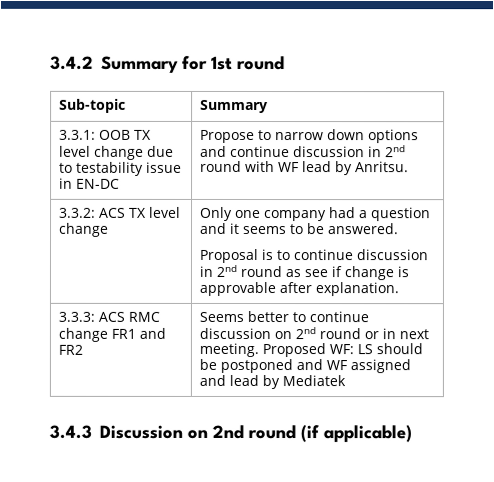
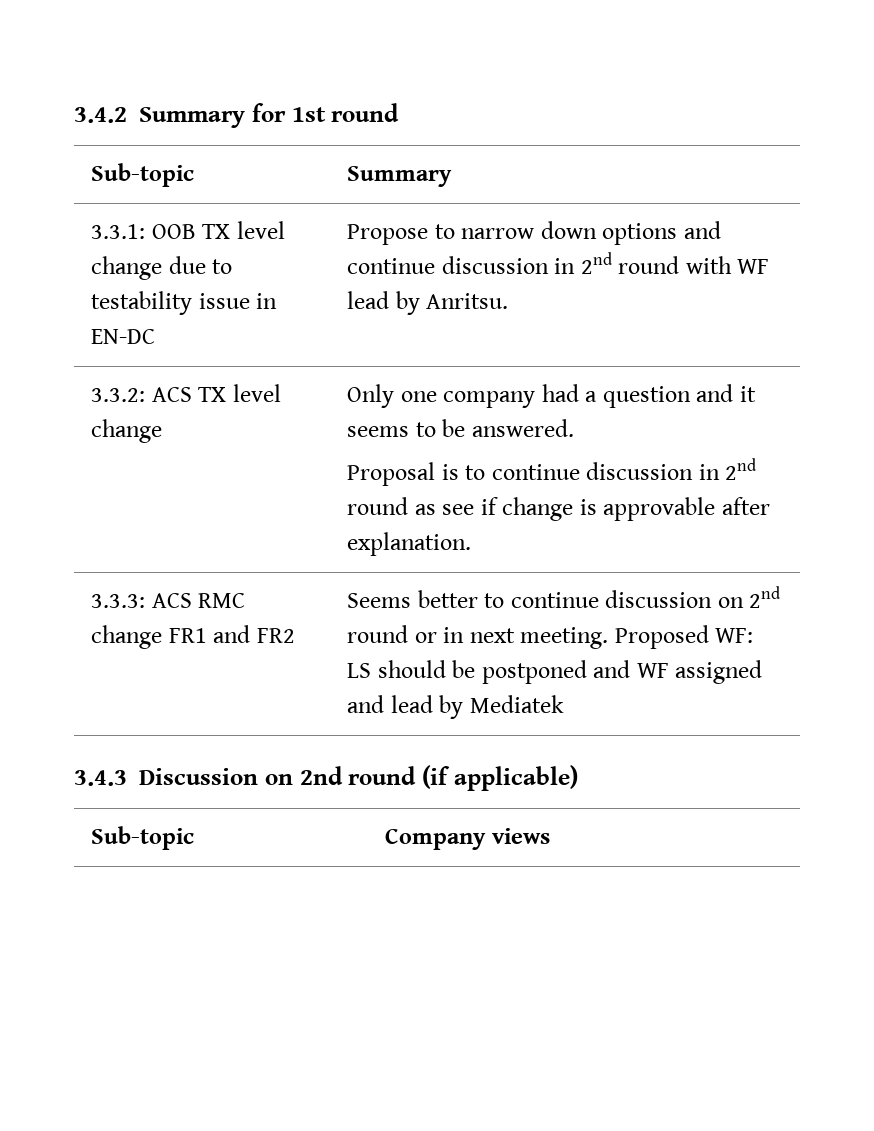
+ Sub-topic | Company views

